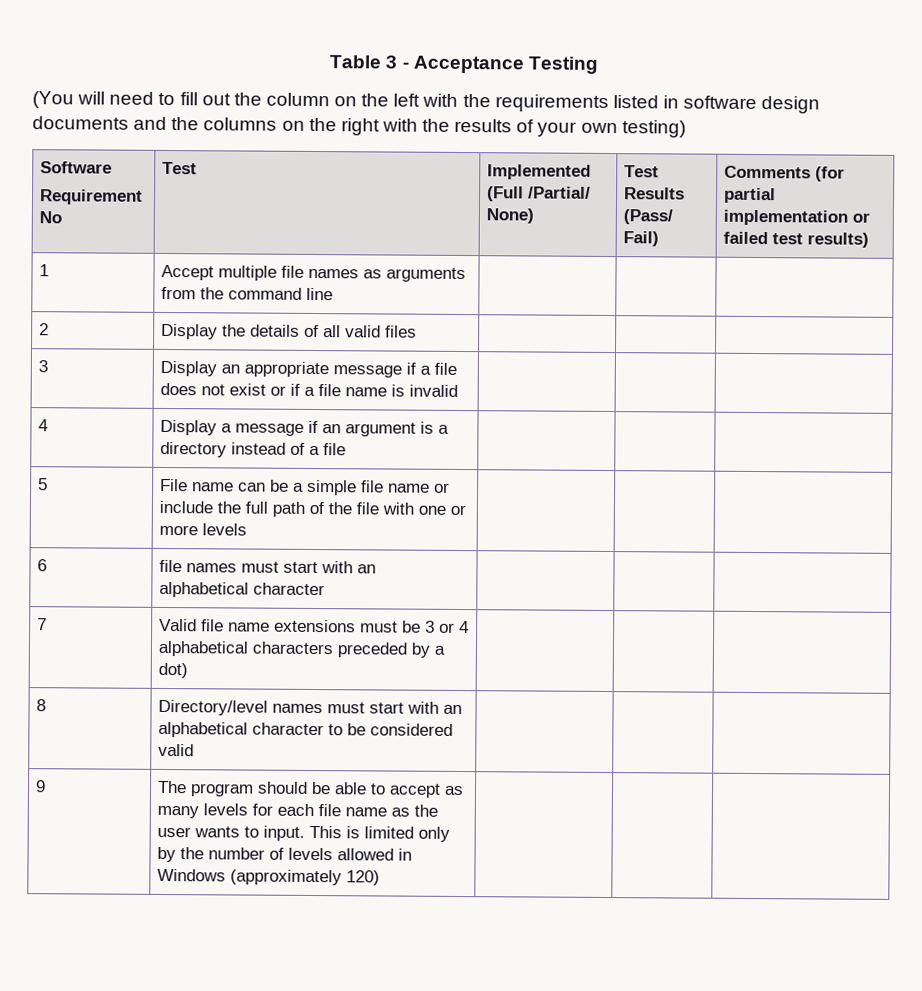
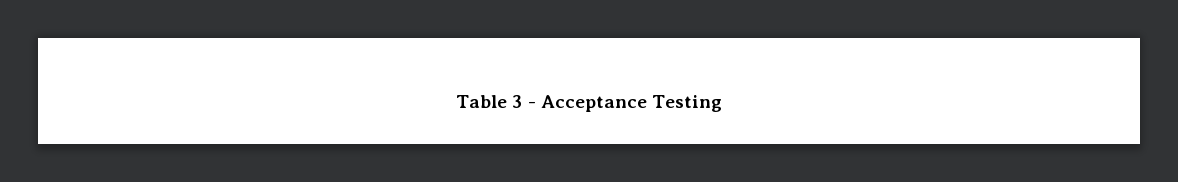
- (You will need to fill out the column on the left with the requirements listed in software design documents and the columns on the right with the results of your own testing)
- Software
- Requirement No | Test | Implemented (Full /Partial/ None) | Test Results (Pass/ Fail) | Comments (for partial implementation or failed test results)
- 1 | Accept multiple file names as arguments from the command line | | |
- 2 | Display the details of all valid files | | |
- 3 | Display an appropriate message if a file does not exist or if a file name is invalid | | |
- 4 | Display a message if an argument is a directory instead of a file | | |
- 5 | File name can be a simple file name or include the full path of the file with one or more levels | | |
- 6 | file names must start with an alphabetical character | | |
- 7 | Valid file name extensions must be 3 or 4 alphabetical characters preceded by a dot) | | |
- 8 | Directory/level names must start with an alphabetical character to be considered valid | | |
- 9 | The program should be able to accept as many levels for each file name as the user wants to input. This is limited only by the number of levels allowed in Windows (approximately 120) | | |

